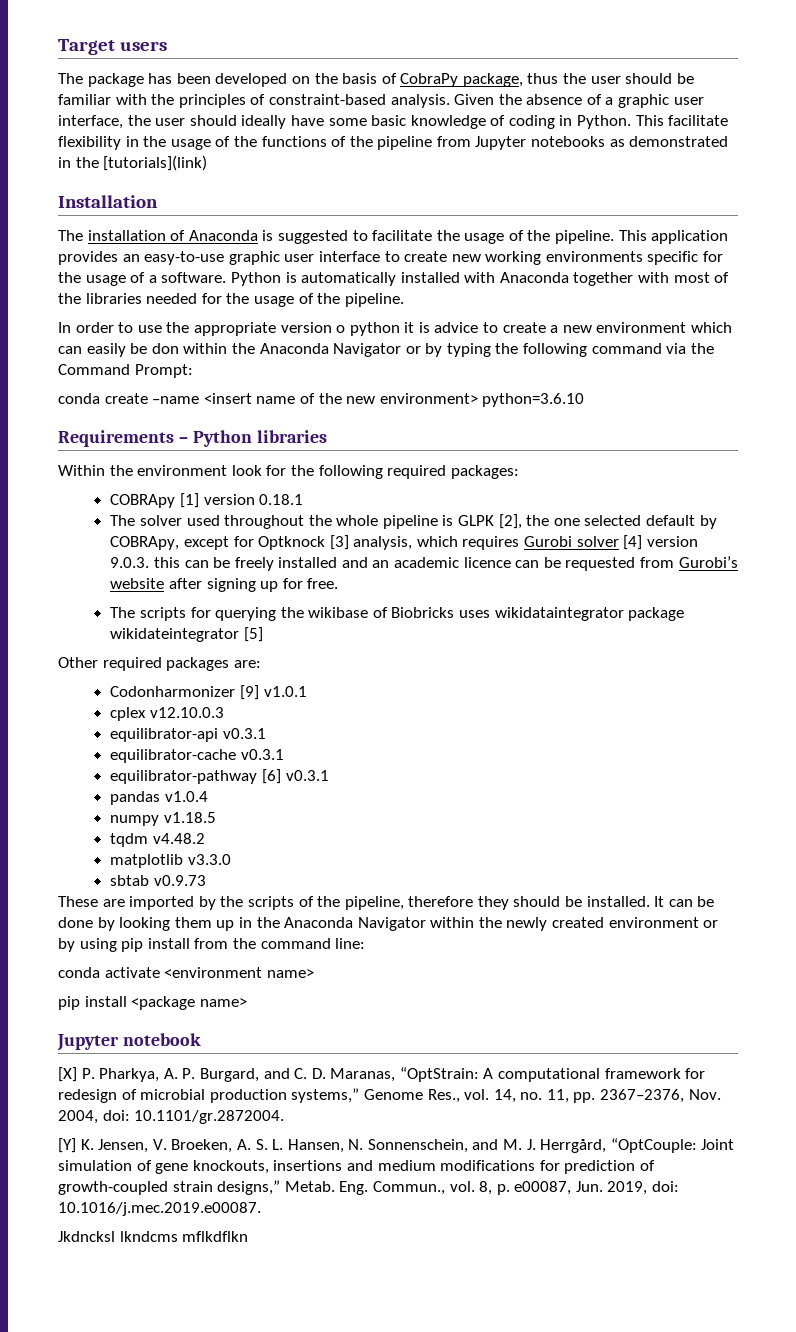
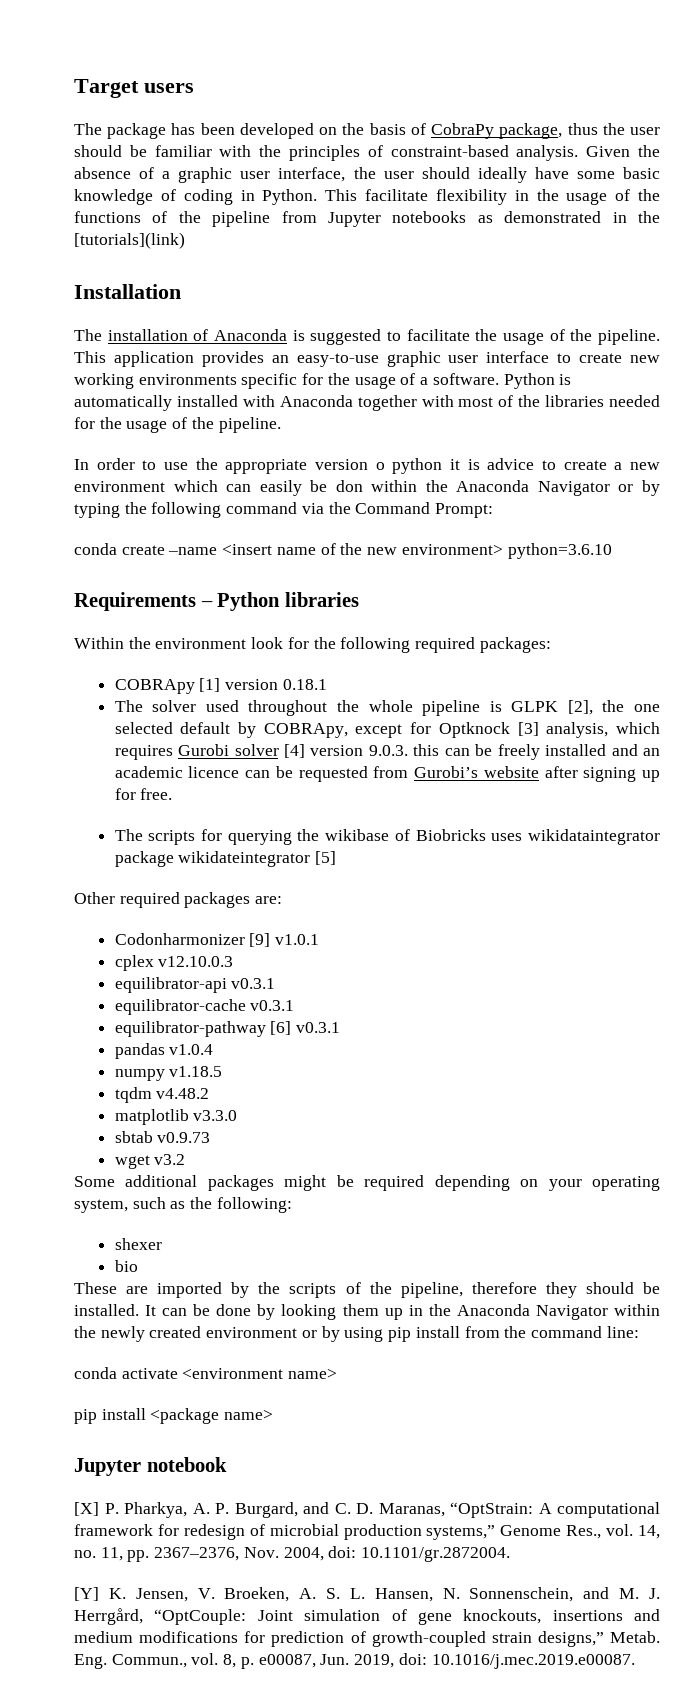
+ wget v3.2
+ Some additional packages might be required depending on your operating system, such as the following:
+ shexer
+ bio
- Jkdncksl lkndcms mflkdflkn

